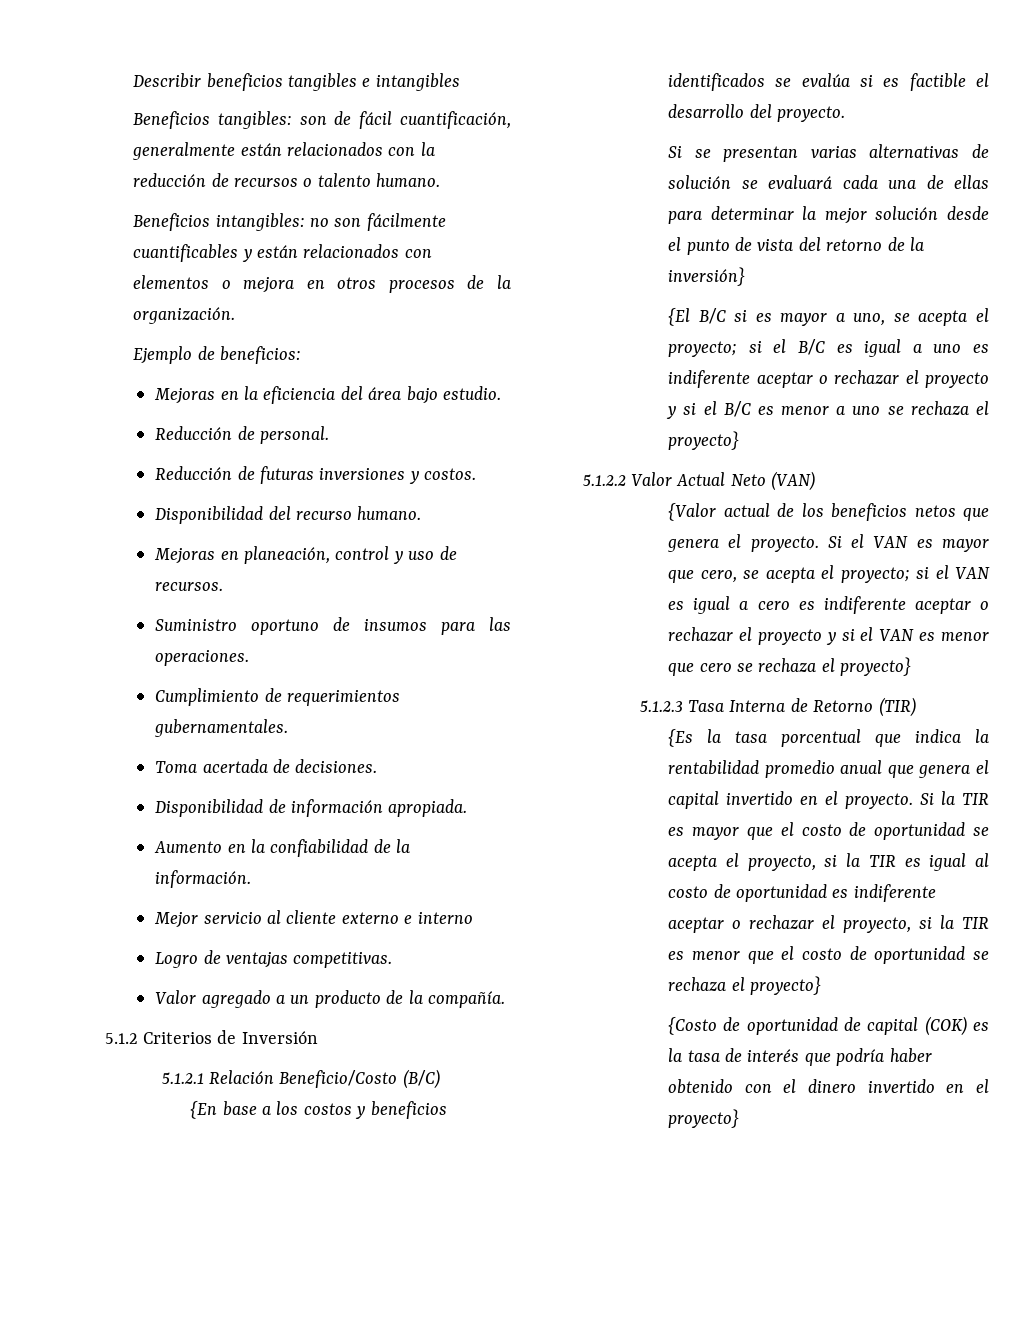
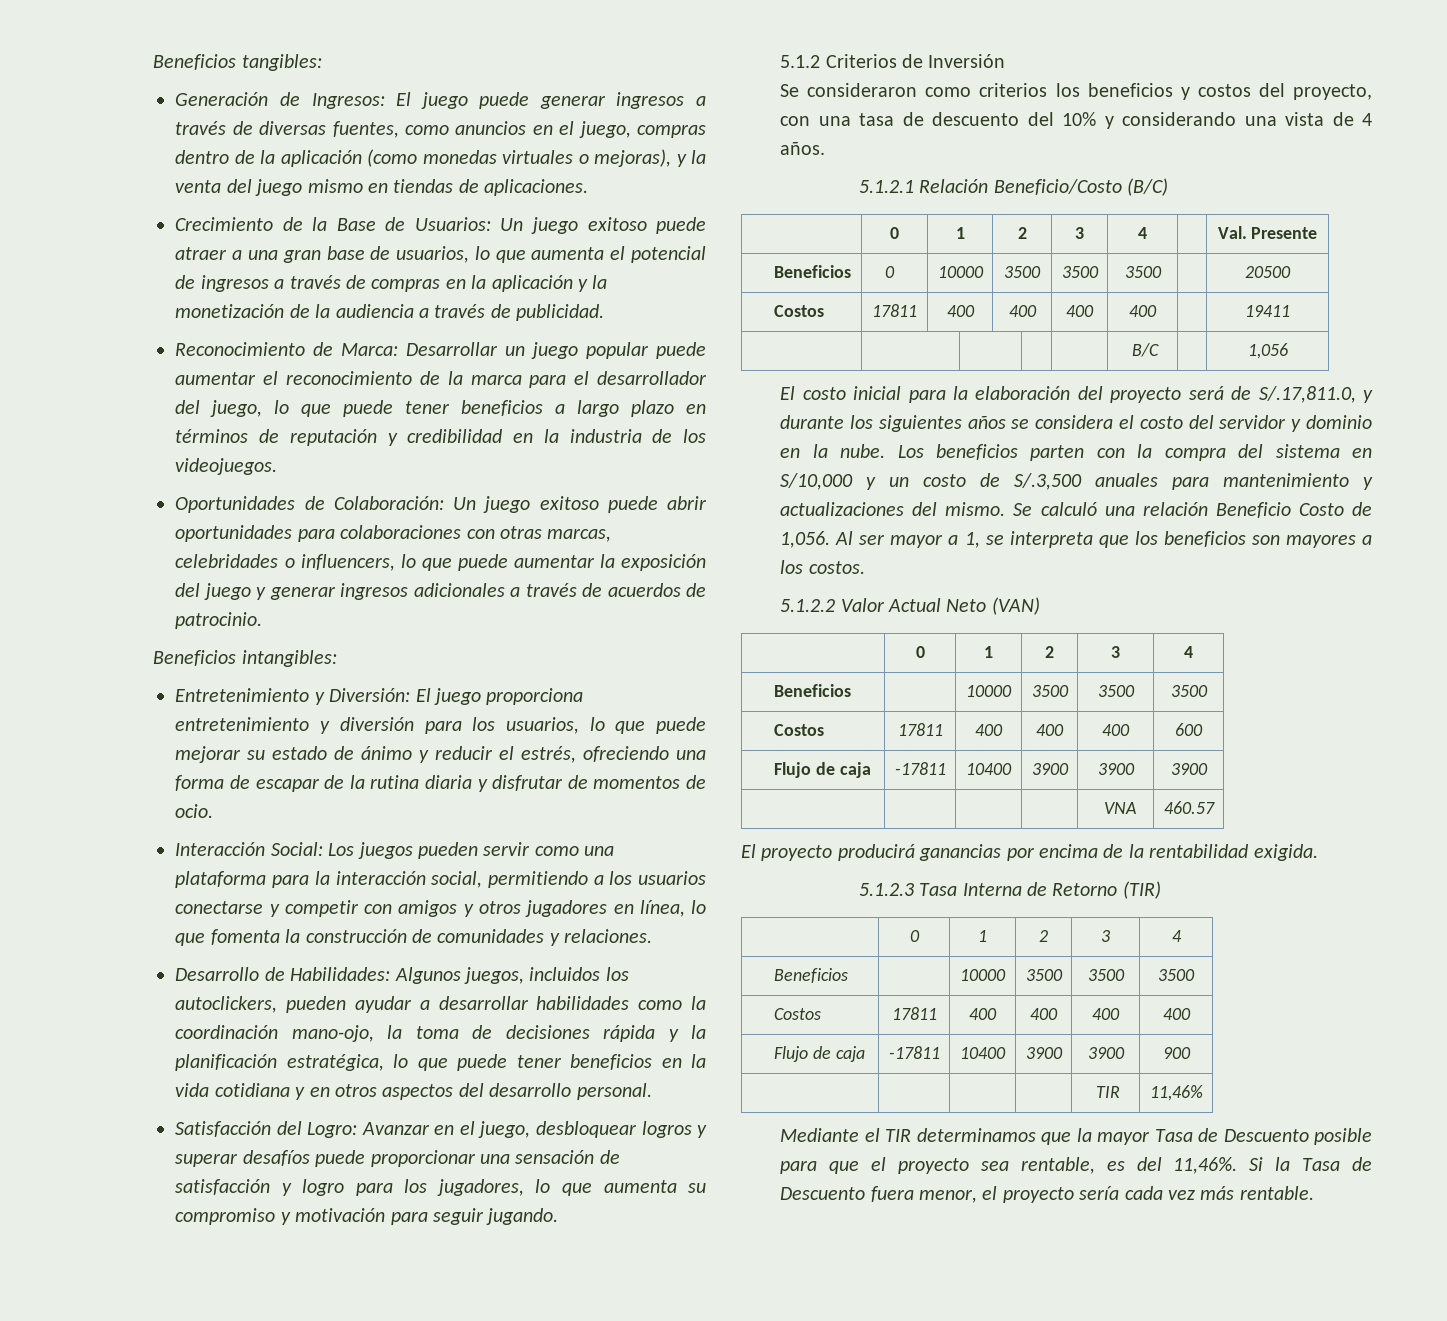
- Describir beneficios tangibles e intangibles
- Beneficios tangibles: son de fácil cuantificación, generalmente están relacionados con la reducción de recursos o talento humano.
- Beneficios intangibles: no son fácilmente cuantificables y están relacionados con elementos o mejora en otros procesos de la organización.
- Ejemplo de beneficios:
- Mejoras en la eficiencia del área bajo estudio.
- Reducción de personal.
- Reducción de futuras inversiones y costos.
- Disponibilidad del recurso humano.
- Mejoras en planeación, control y uso de recursos.
- Suministro oportuno de insumos para las operaciones.
- Cumplimiento de requerimientos gubernamentales.
- Toma acertada de decisiones.
- Disponibilidad de información apropiada.
- Aumento en la confiabilidad de la información.
- Mejor servicio al cliente externo e interno
- Logro de ventajas competitivas.
- Valor agregado a un producto de la compañía.
+ Beneficios tangibles:
+ Generación de Ingresos: El juego puede generar ingresos a través de diversas fuentes, como anuncios en el juego, compras dentro de la aplicación (como monedas virtuales o mejoras), y la venta del juego mismo en tiendas de aplicaciones.
+ Crecimiento de la Base de Usuarios: Un juego exitoso puede atraer a una gran base de usuarios, lo que aumenta el potencial de ingresos a través de compras en la aplicación y la monetización de la audiencia a través de publicidad.
+ Reconocimiento de Marca: Desarrollar un juego popular puede aumentar el reconocimiento de la marca para el desarrollador del juego, lo que puede tener beneficios a largo plazo en términos de reputación y credibilidad en la industria de los videojuegos.
+ Oportunidades de Colaboración: Un juego exitoso puede abrir oportunidades para colaboraciones con otras marcas, celebridades o influencers, lo que puede aumentar la exposición del juego y generar ingresos adicionales a través de acuerdos de patrocinio.
+ Beneficios intangibles:
+ Entretenimiento y Diversión: El juego proporciona entretenimiento y diversión para los usuarios, lo que puede mejorar su estado de ánimo y reducir el estrés, ofreciendo una forma de escapar de la rutina diaria y disfrutar de momentos de ocio.
+ Interacción Social: Los juegos pueden servir como una plataforma para la interacción social, permitiendo a los usuarios conectarse y competir con amigos y otros jugadores en línea, lo que fomenta la construcción de comunidades y relaciones.
+ Desarrollo de Habilidades: Algunos juegos, incluidos los autoclickers, pueden ayudar a desarrollar habilidades como la coordinación mano-ojo, la toma de decisiones rápida y la planificación estratégica, lo que puede tener beneficios en la vida cotidiana y en otros aspectos del desarrollo personal.
+ Satisfacción del Logro: Avanzar en el juego, desbloquear logros y superar desafíos puede proporcionar una sensación de satisfacción y logro para los jugadores, lo que aumenta su compromiso y motivación para seguir jugando.
  5.1.2 Criterios de Inversión
+ Se consideraron como criterios los beneficios y costos del proyecto, con una tasa de descuento del 10% y considerando una vista de 4 años.
  5.1.2.1 Relación Beneficio/Costo (B/C)
- {En base a los costos y beneficios identificados se evalúa si es factible el desarrollo del proyecto.
- Si se presentan varias alternativas de solución se evaluará cada una de ellas para determinar la mejor solución desde el punto de vista del retorno de la inversión}
- {El B/C si es mayor a uno, se acepta el proyecto; si el B/C es igual a uno es indiferente aceptar o rechazar el proyecto y si el B/C es menor a uno se rechaza el proyecto}
+ | 0 | 1 | 2 | 3 | 4 | | Val. Presente
+ Beneficios | 0 | 10000 | 3500 | 3500 | 3500 | | 20500
+ Costos | 17811 | 400 | 400 | 400 | 400 | | 19411
+ | | | | | B/C | | 1,056
+ El costo inicial para la elaboración del proyecto será de S/.17,811.0, y durante los siguientes años se considera el costo del servidor y dominio en la nube. Los beneficios parten con la compra del sistema en S/10,000 y un costo de S/.3,500 anuales para mantenimiento y actualizaciones del mismo. Se calculó una relación Beneficio Costo de 1,056. Al ser mayor a 1, se interpreta que los beneficios son mayores a los costos.
  5.1.2.2 Valor Actual Neto (VAN)
- {Valor actual de los beneficios netos que genera el proyecto. Si el VAN es mayor que cero, se acepta el proyecto; si el VAN es igual a cero es indiferente aceptar o rechazar el proyecto y si el VAN es menor que cero se rechaza el proyecto}
+ | 0 | 1 | 2 | 3 | 4
+ Beneficios | | 10000 | 3500 | 3500 | 3500
+ Costos | 17811 | 400 | 400 | 400 | 600
+ Flujo de caja | -17811 | 10400 | 3900 | 3900 | 3900
+ | | | | VNA | 460.57
+ El proyecto producirá ganancias por encima de la rentabilidad exigida.
  5.1.2.3 Tasa Interna de Retorno (TIR)
- {Es la tasa porcentual que indica la rentabilidad promedio anual que genera el capital invertido en el proyecto. Si la TIR es mayor que el costo de oportunidad se acepta el proyecto, si la TIR es igual al costo de oportunidad es indiferente aceptar o rechazar el proyecto, si la TIR es menor que el costo de oportunidad se rechaza el proyecto}
- {Costo de oportunidad de capital (COK) es la tasa de interés que podría haber obtenido con el dinero invertido en el proyecto}
+ | 0 | 1 | 2 | 3 | 4
+ Beneficios | | 10000 | 3500 | 3500 | 3500
+ Costos | 17811 | 400 | 400 | 400 | 400
+ Flujo de caja | -17811 | 10400 | 3900 | 3900 | 900
+ | | | | TIR | 11,46%
+ Mediante el TIR determinamos que la mayor Tasa de Descuento posible para que el proyecto sea rentable, es del 11,46%. Si la Tasa de Descuento fuera menor, el proyecto sería cada vez más rentable.

